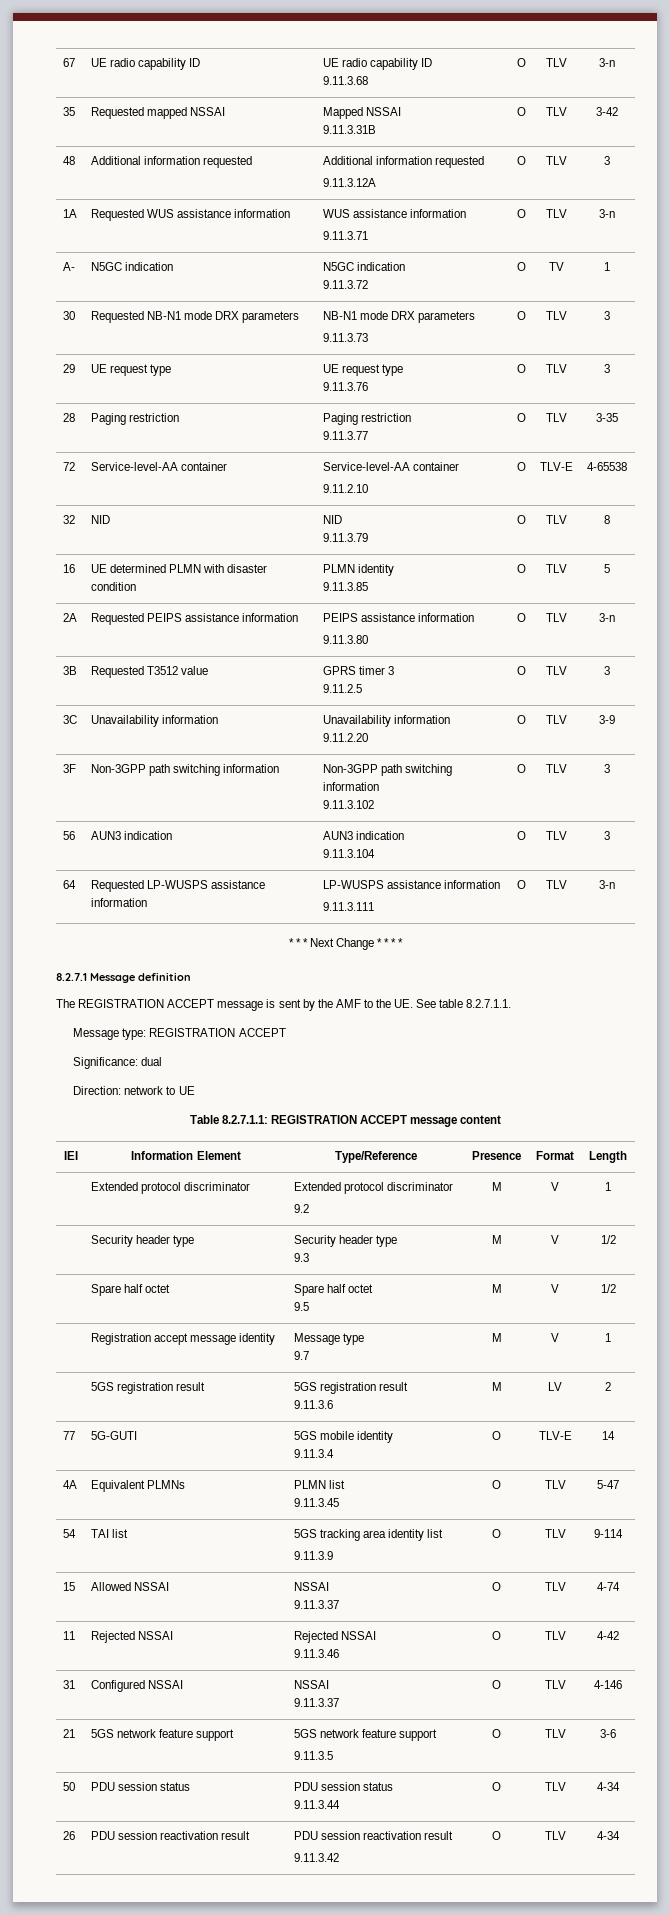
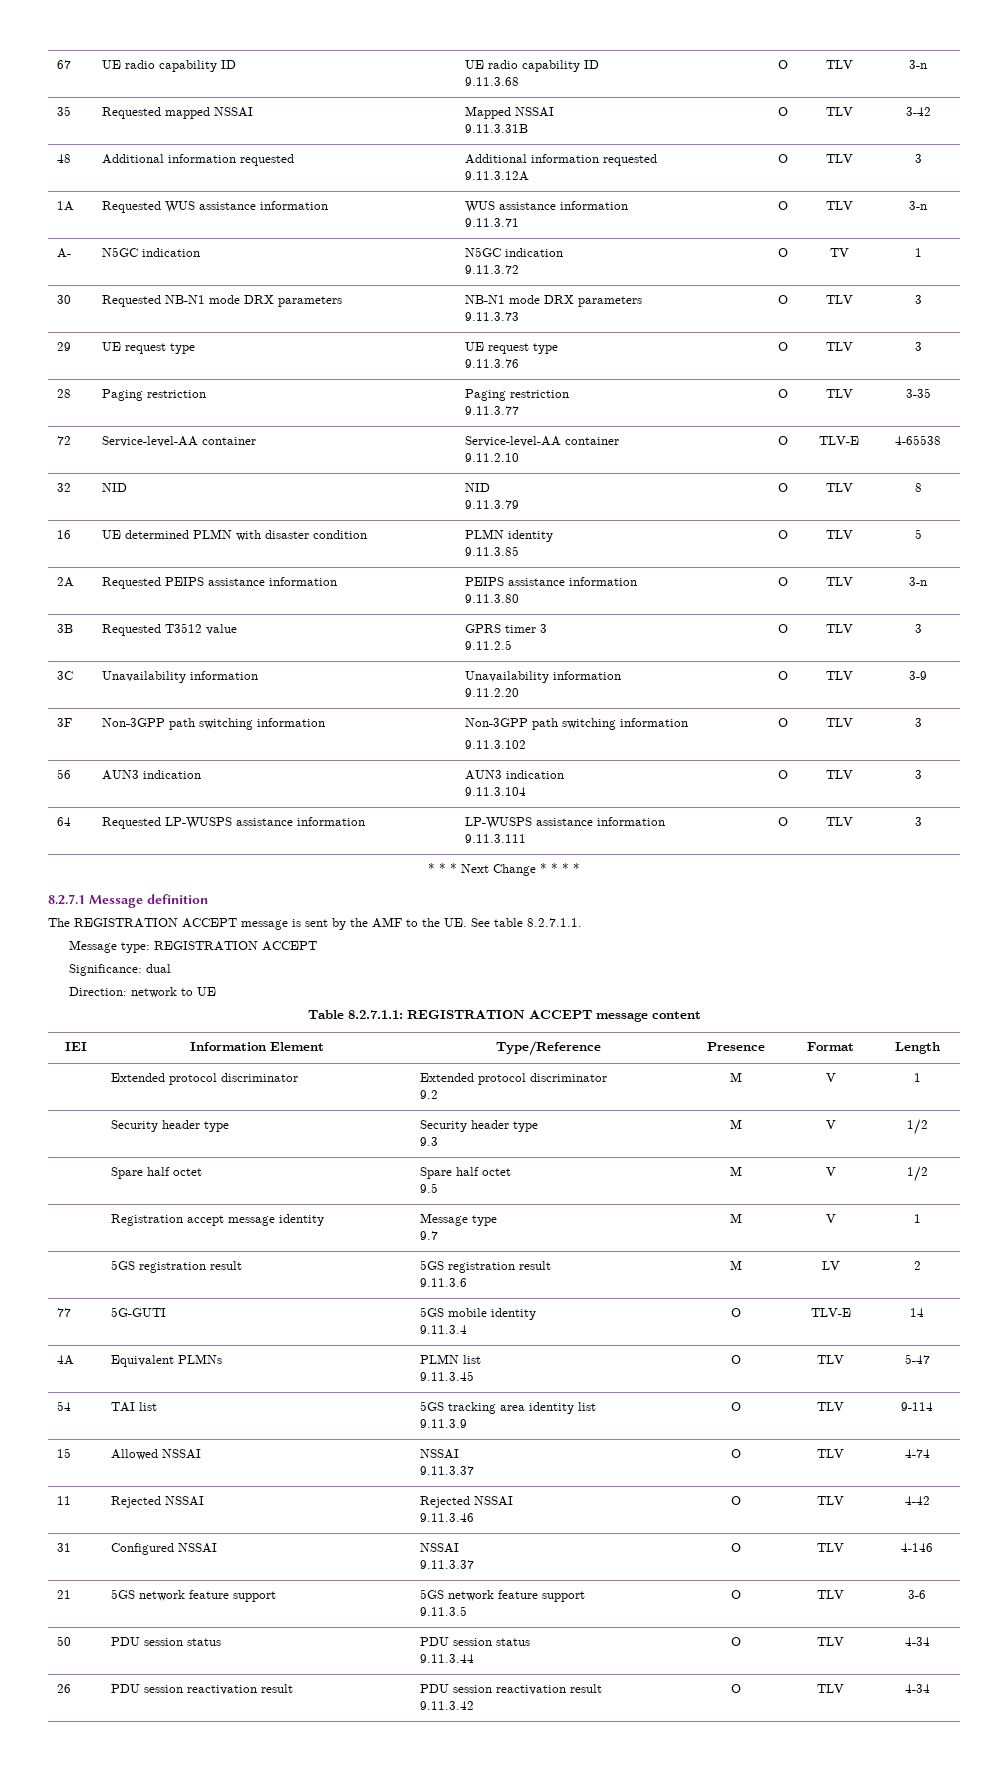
  64 | Requested LP-WUSPS assistance information | LP-WUSPS assistance information
- 9.11.3.111 | O | TLV | 3-n
+ 9.11.3.111 | O | TLV | 3

